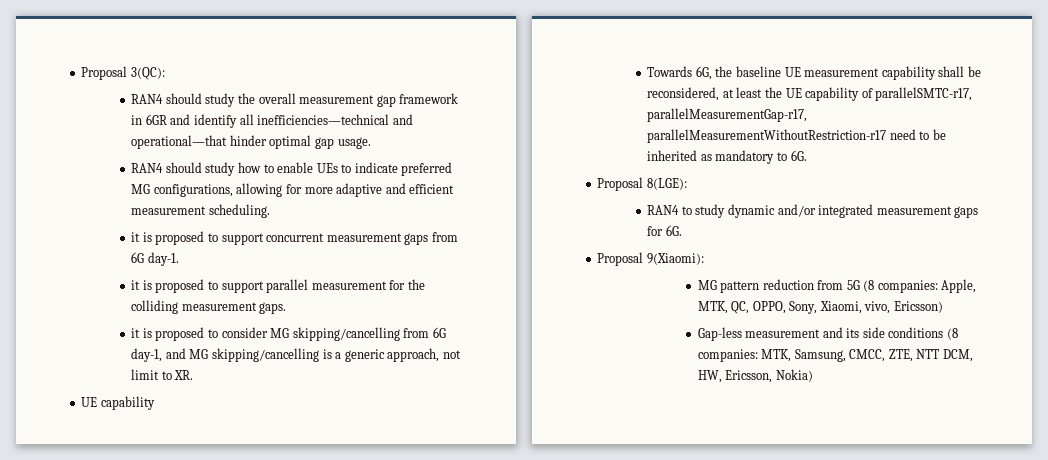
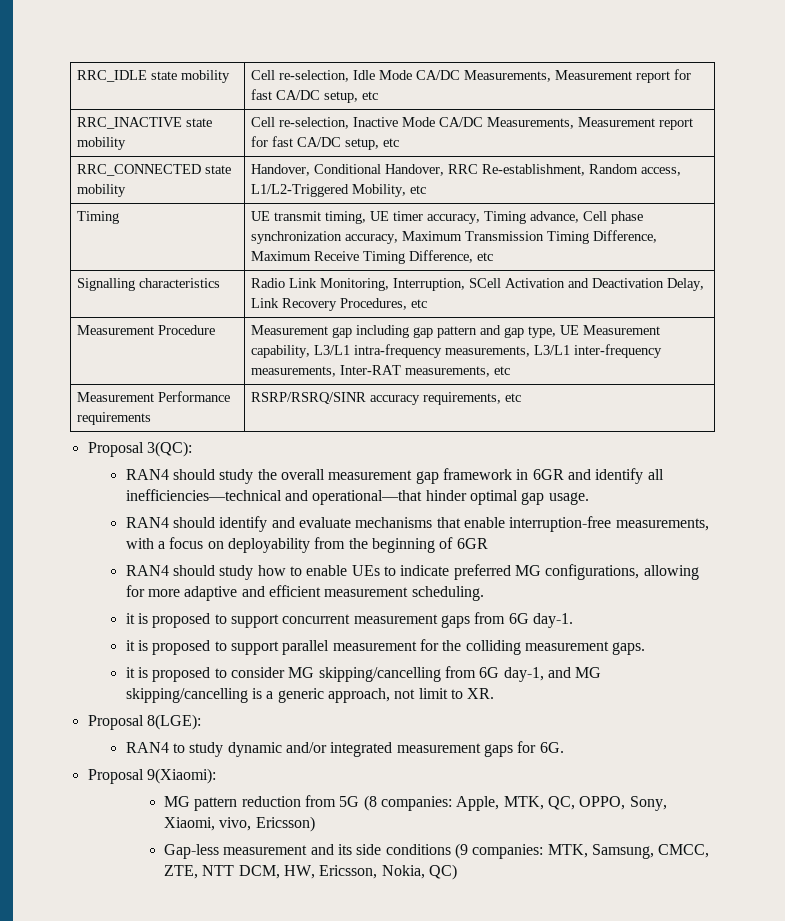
+ RRC_IDLE state mobility | Cell re-selection, Idle Mode CA/DC Measurements, Measurement report for fast CA/DC setup, etc
+ RRC_INACTIVE state mobility | Cell re-selection, Inactive Mode CA/DC Measurements, Measurement report for fast CA/DC setup, etc
+ RRC_CONNECTED state mobility | Handover, Conditional Handover, RRC Re-establishment, Random access, L1/L2-Triggered Mobility, etc
+ Timing | UE transmit timing, UE timer accuracy, Timing advance, Cell phase synchronization accuracy, Maximum Transmission Timing Difference, Maximum Receive Timing Difference, etc
+ Signalling characteristics | Radio Link Monitoring, Interruption, SCell Activation and Deactivation Delay, Link Recovery Procedures, etc
+ Measurement Procedure | Measurement gap including gap pattern and gap type, UE Measurement capability, L3/L1 intra-frequency measurements, L3/L1 inter-frequency measurements, Inter-RAT measurements, etc
+ Measurement Performance requirements | RSRP/RSRQ/SINR accuracy requirements, etc
+ RAN4 should identify and evaluate mechanisms that enable interruption-free measurements, with a focus on deployability from the beginning of 6GR
  it is proposed to consider MG skipping/cancelling from 6G day-1, and MG skipping/cancelling is a generic approach, not limit to XR.
- UE capability
- Towards 6G, the baseline UE measurement capability shall be reconsidered, at least the UE capability of parallelSMTC-r17, parallelMeasurementGap-r17, parallelMeasurementWithoutRestriction-r17 need to be inherited as mandatory to 6G.
- Gap-less measurement and its side conditions (8 companies: MTK, Samsung, CMCC, ZTE, NTT DCM, HW, Ericsson, Nokia)
+ Gap-less measurement and its side conditions (9 companies: MTK, Samsung, CMCC, ZTE, NTT DCM, HW, Ericsson, Nokia, QC)

